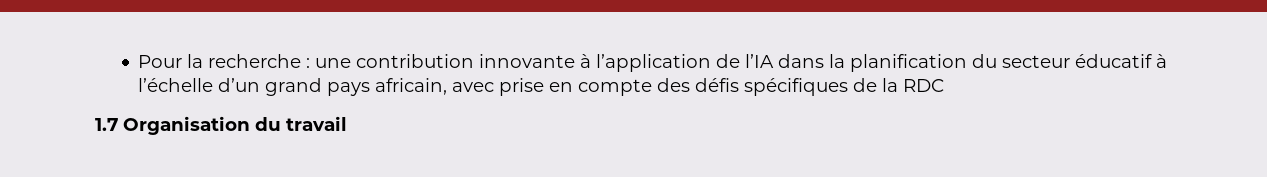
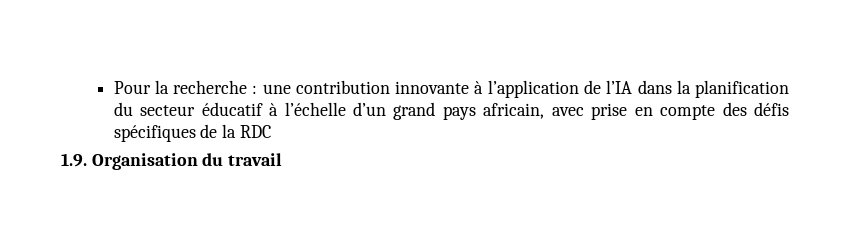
- 1.7 Organisation du travail
+ 1.9. Organisation du travail

